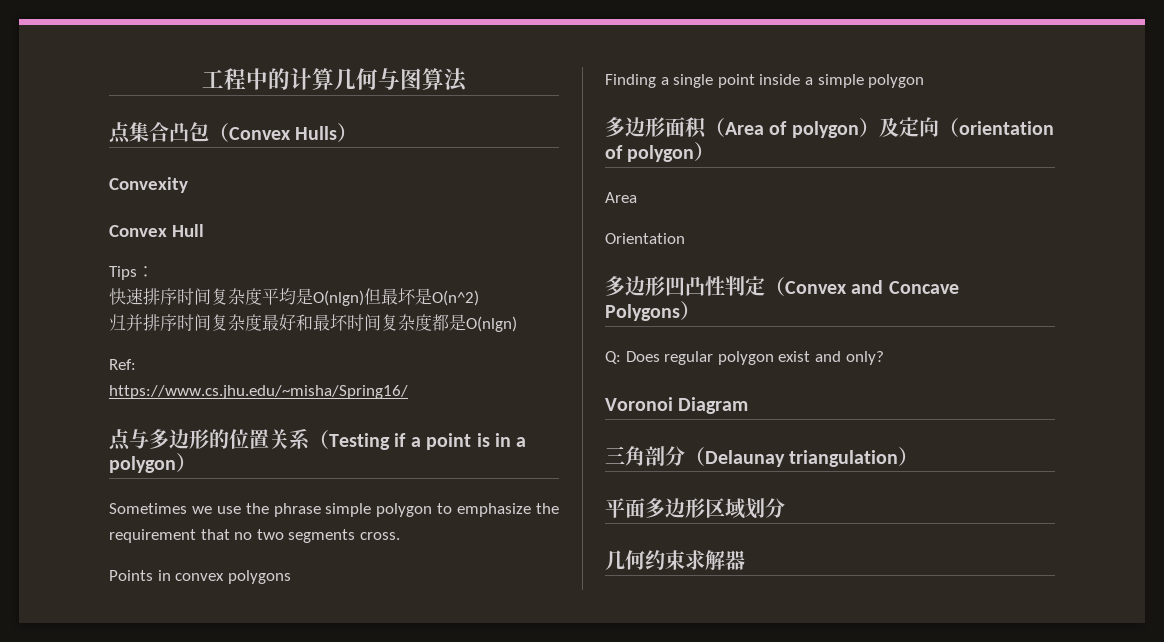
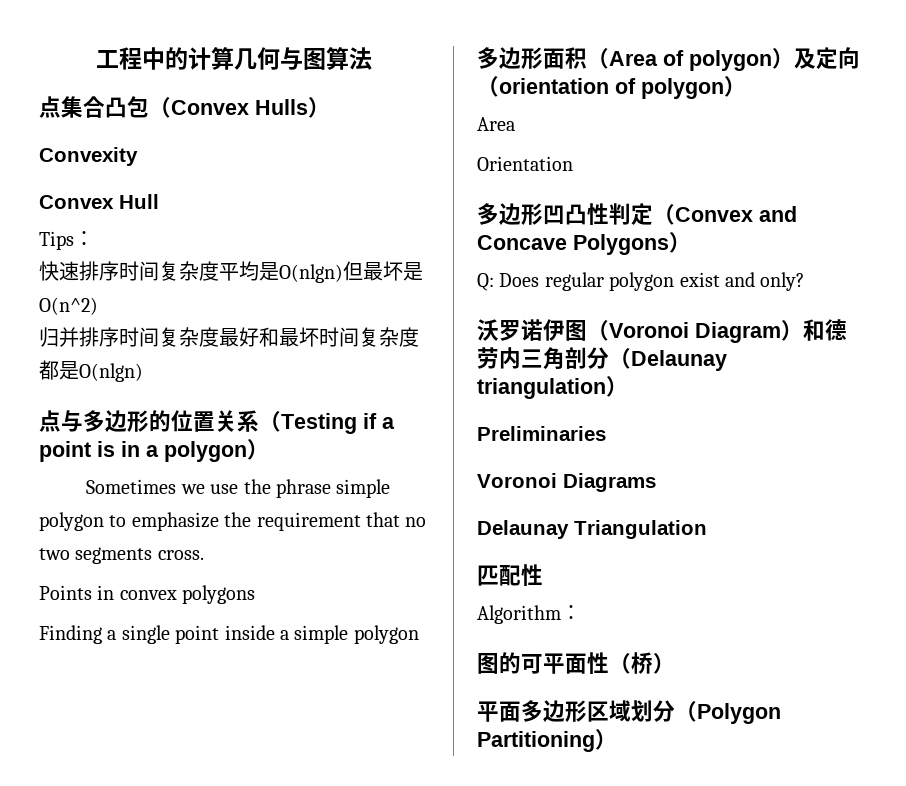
- Ref:
- https://www.cs.jhu.edu/~misha/Spring16/
- Voronoi Diagram
- 三角剖分（Delaunay triangulation）
+ 沃罗诺伊图（Voronoi Diagram）和德劳内三角剖分（Delaunay triangulation）
+ Preliminaries
+ Voronoi Diagrams
+ Delaunay Triangulation
+ 匹配性
+ Algorithm：
+ 图的可平面性（桥）
- 平面多边形区域划分
- 几何约束求解器
+ 平面多边形区域划分（Polygon Partitioning）

